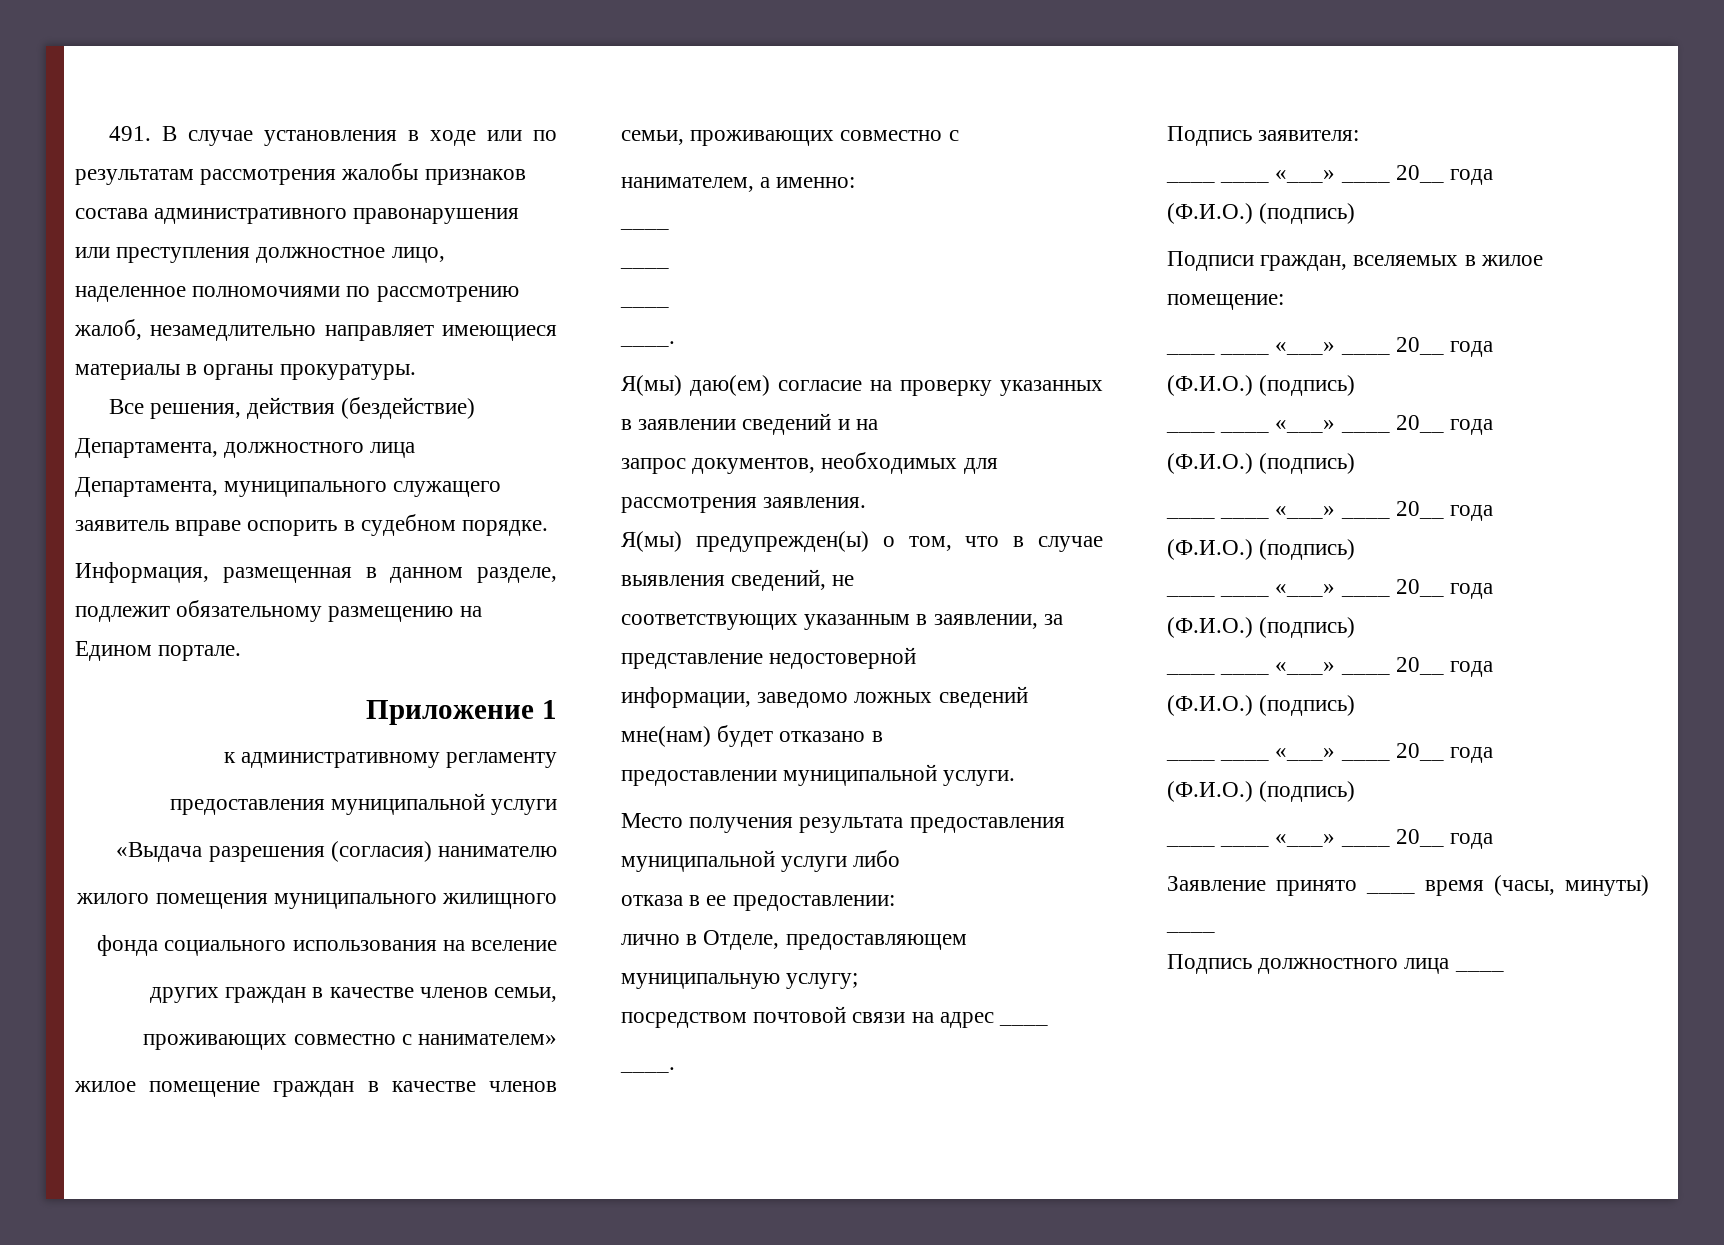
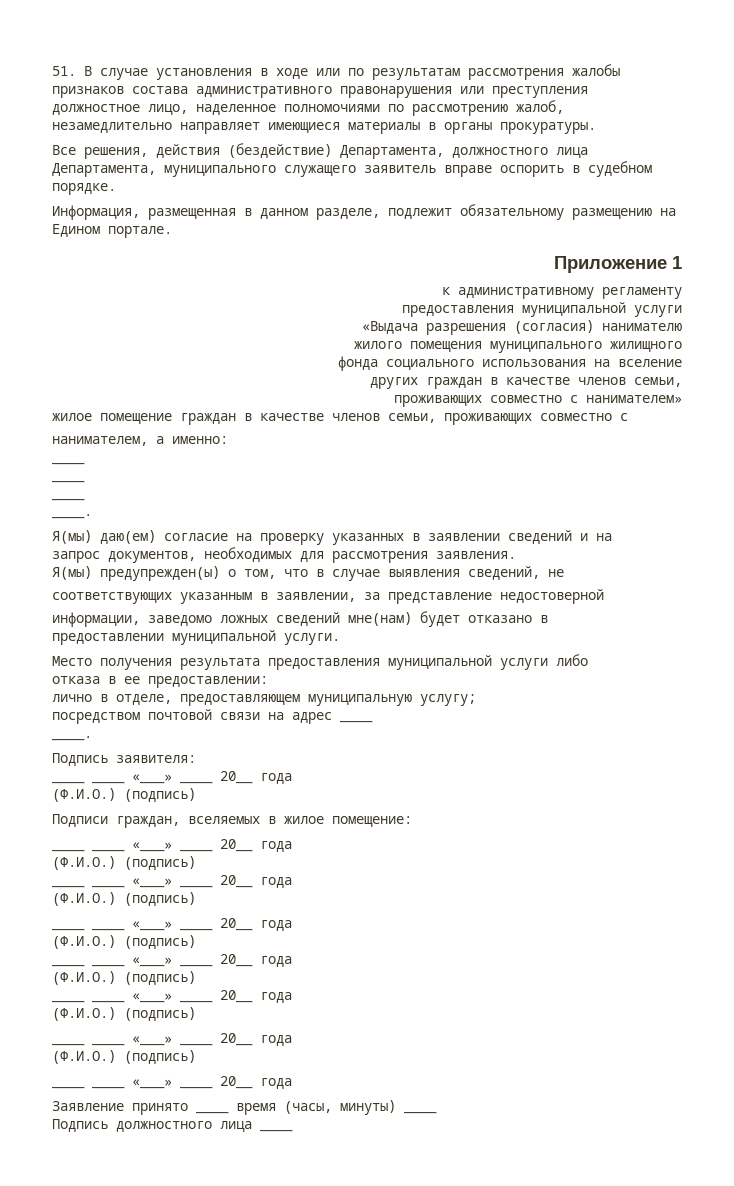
- 491. В случае установления в ходе или по результатам рассмотрения жалобы признаков состава административного правонарушения или преступления должностное лицо, наделенное полномочиями по рассмотрению жалоб, незамедлительно направляет имеющиеся материалы в органы прокуратуры.
+ 51. В случае установления в ходе или по результатам рассмотрения жалобы признаков состава административного правонарушения или преступления должностное лицо, наделенное полномочиями по рассмотрению жалоб, незамедлительно направляет имеющиеся материалы в органы прокуратуры.
- лично в Отделе, предоставляющем муниципальную услугу;
+ лично в отделе, предоставляющем муниципальную услугу;

